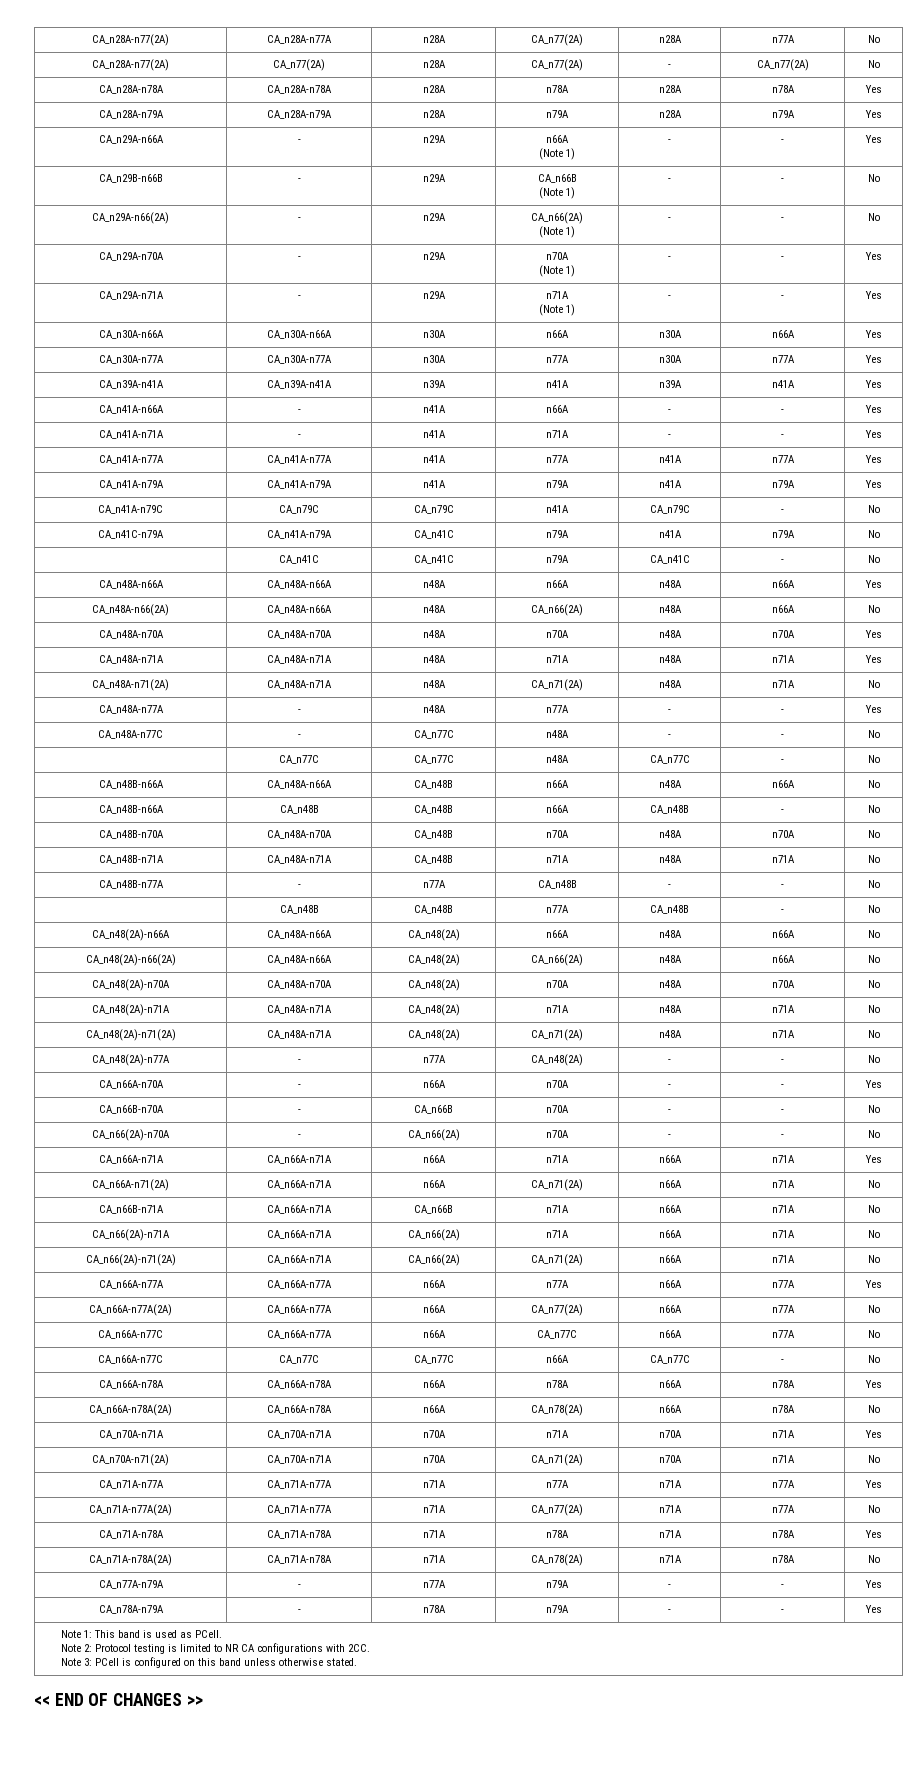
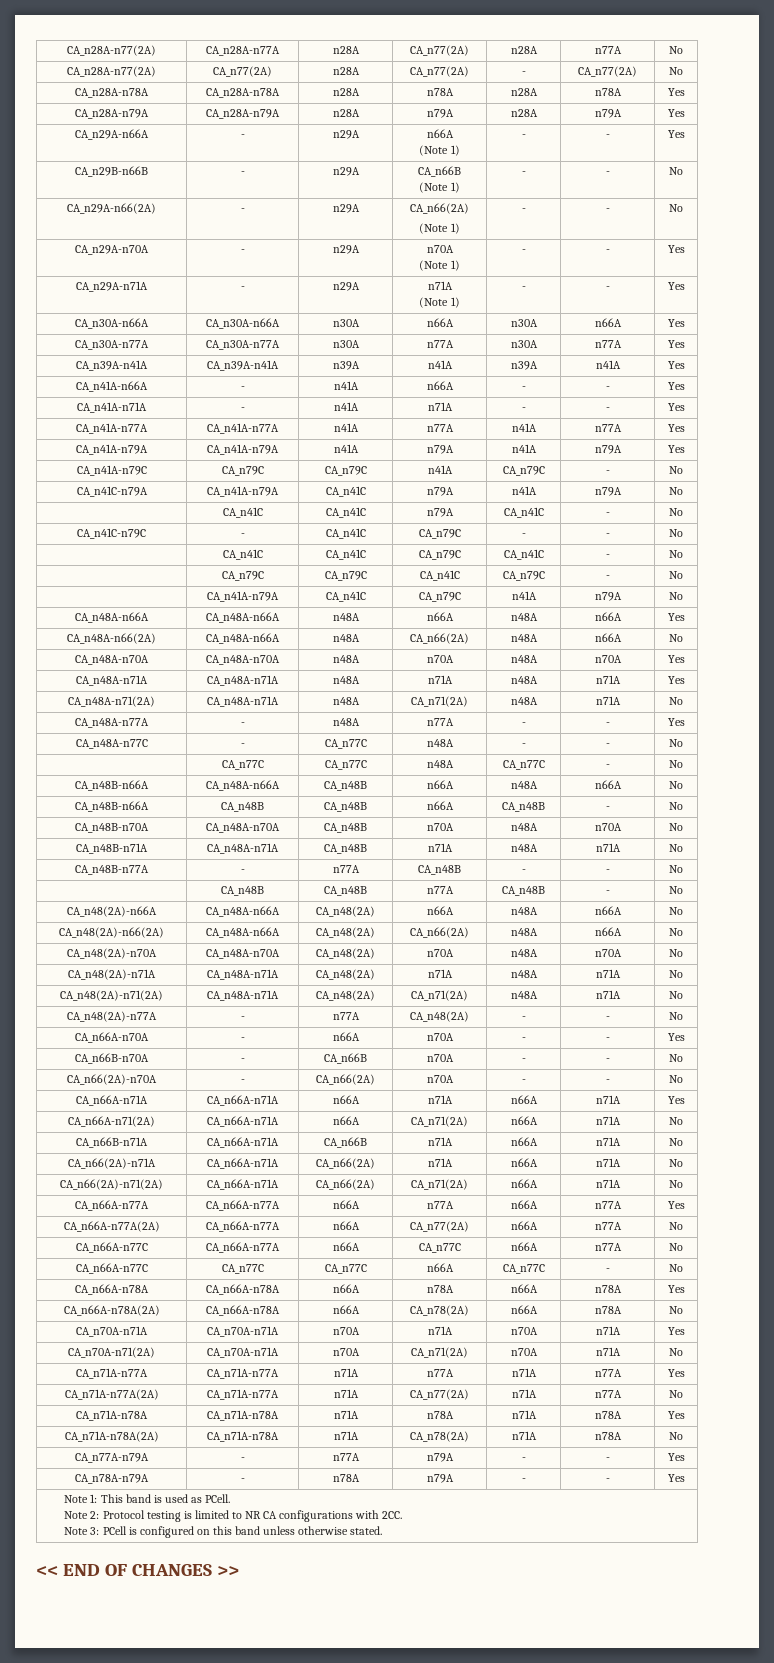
+ CA_n41C-n79C | - | CA_n41C | CA_n79C | - | - | No
+ | CA_n41C | CA_n41C | CA_n79C | CA_n41C | - | No
+ | CA_n79C | CA_n79C | CA_n41C | CA_n79C | - | No
+ | CA_n41A-n79A | CA_n41C | CA_n79C | n41A | n79A | No

